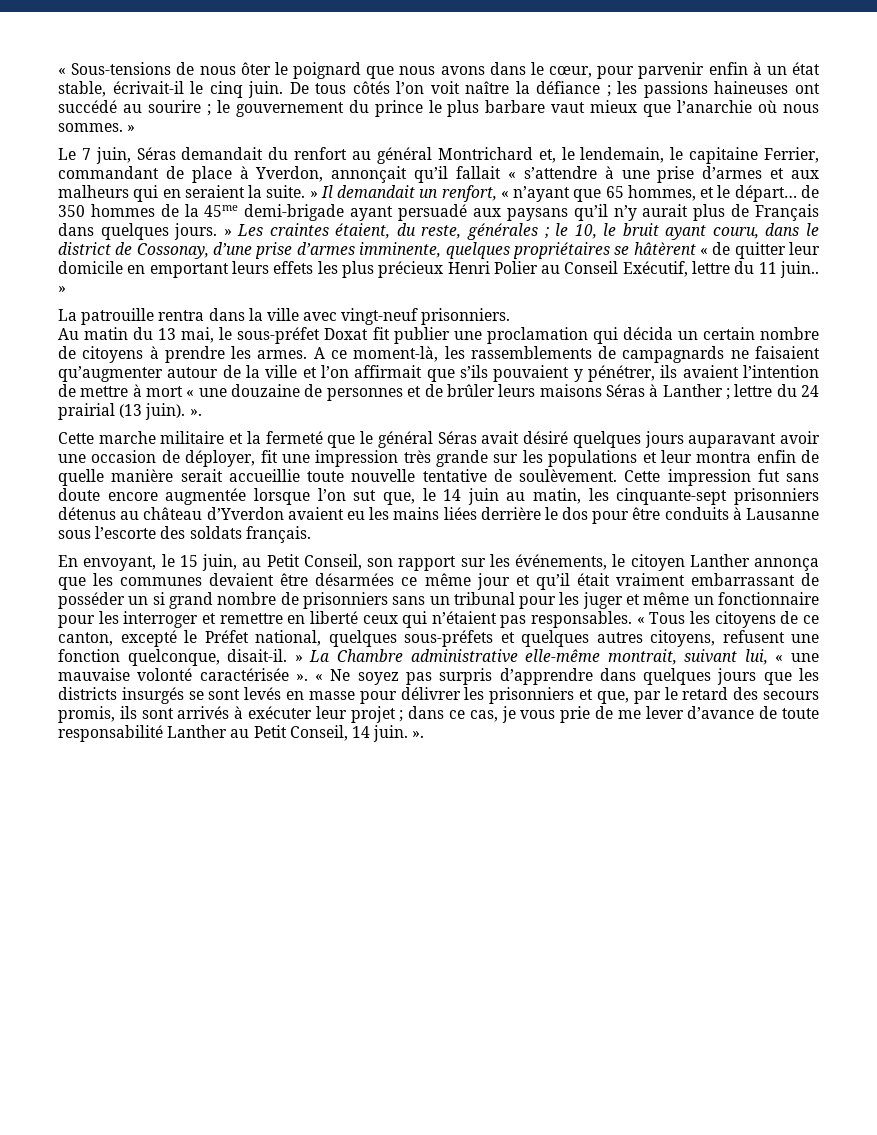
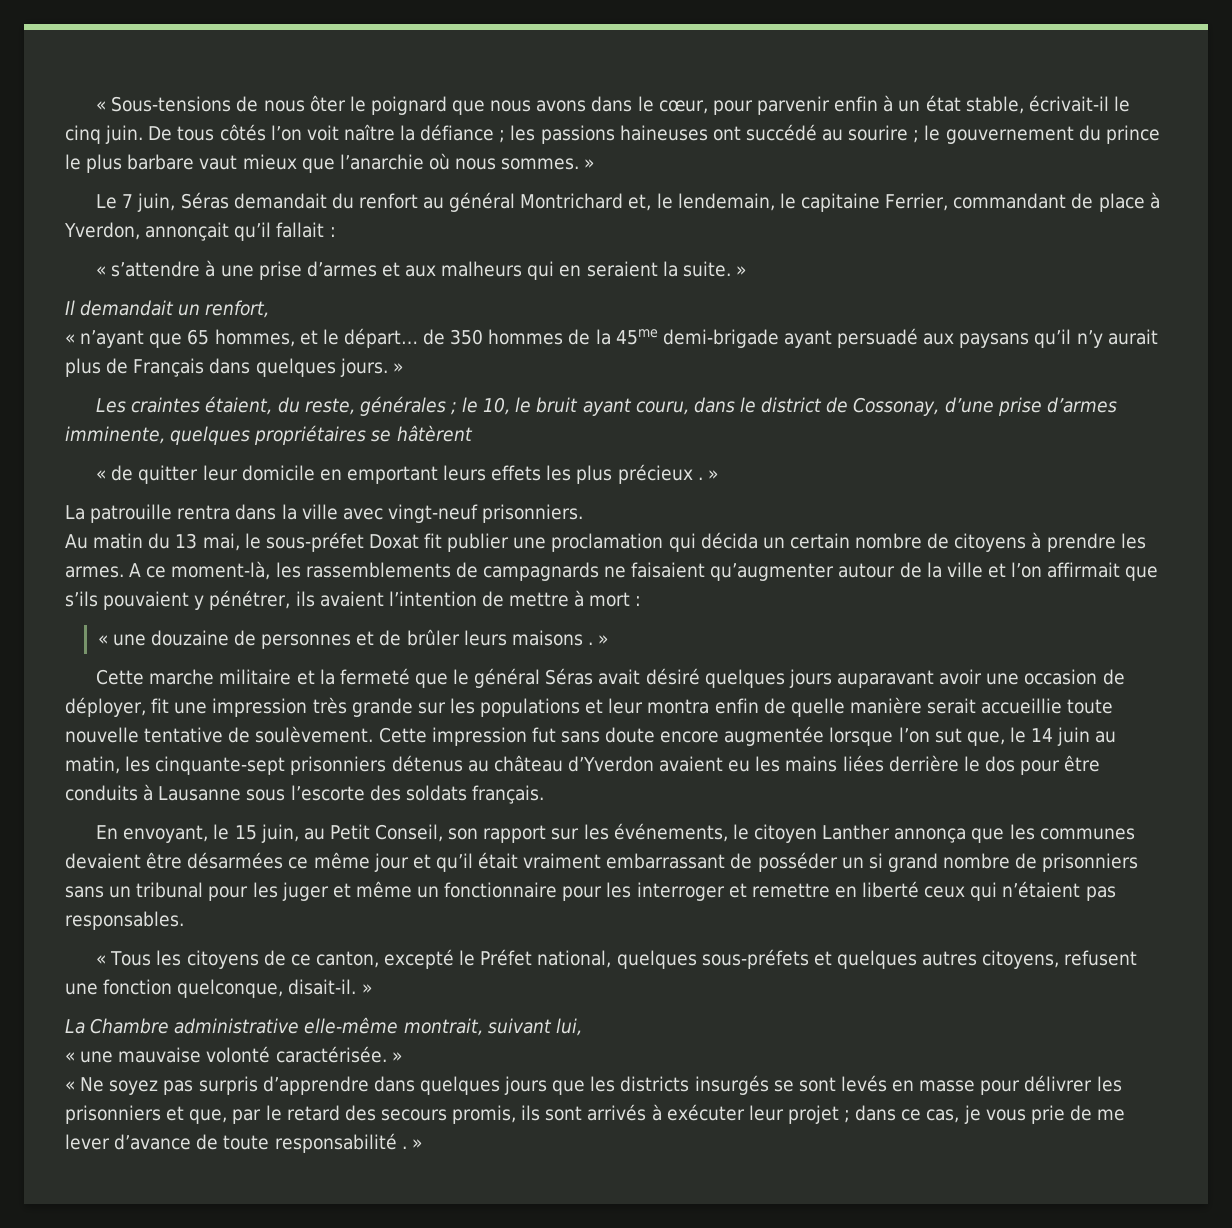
- Le 7 juin, Séras demandait du renfort au général Montrichard et, le lendemain, le capitaine Ferrier, commandant de place à Yverdon, annonçait qu’il fallait « s’attendre à une prise d’armes et aux malheurs qui en seraient la suite. » Il demandait un renfort, « n’ayant que 65 hommes, et le départ… de 350 hommes de la 45me demi-brigade ayant persuadé aux paysans qu’il n’y aurait plus de Français dans quelques jours. » Les craintes étaient, du reste, générales ;
+ Le 7 juin, Séras demandait du renfort au général Montrichard et, le lendemain, le capitaine Ferrier, commandant de place à Yverdon, annonçait qu’il fallait :
+ « s’attendre à une prise d’armes et aux malheurs qui en seraient la suite. »
+ Il demandait un renfort,
+ « n’ayant que 65 hommes, et le départ… de 350 hommes de la 45me demi-brigade ayant persuadé aux paysans qu’il n’y aurait plus de Français dans quelques jours. »
+ Les craintes étaient, du reste, générales ;
- le 10, le bruit ayant couru, dans le district de Cossonay, d’une prise d’armes imminente, quelques propriétaires se hâtèrent « de quitter leur domicile en emportant leurs effets les plus précieux Henri Polier au Conseil Exécutif, lettre du 11 juin.. »
+ le 10, le bruit ayant couru, dans le district de Cossonay, d’une prise d’armes imminente, quelques propriétaires se hâtèrent
+ « de quitter leur domicile en emportant leurs effets les plus précieux . »
- A ce moment-là, les rassemblements de campagnards ne faisaient qu’augmenter autour de la ville et l’on affirmait que s’ils pouvaient y pénétrer, ils avaient l’intention de mettre à mort « une douzaine de personnes et de brûler leurs maisons Séras à Lanther ; lettre du 24 prairial (13 juin). ».
+ A ce moment-là, les rassemblements de campagnards ne faisaient qu’augmenter autour de la ville et l’on affirmait que s’ils pouvaient y pénétrer, ils avaient l’intention de mettre à mort :
+ « une douzaine de personnes et de brûler leurs maisons . »
- En envoyant, le 15 juin, au Petit Conseil, son rapport sur les événements, le citoyen Lanther annonça que les communes devaient être désarmées ce même jour et qu’il était vraiment embarrassant de posséder un si grand nombre de prisonniers sans un tribunal pour les juger et même un fonctionnaire pour les interroger et remettre en liberté ceux qui n’étaient pas responsables. « Tous les citoyens de ce canton, excepté le Préfet national, quelques sous-préfets et quelques autres citoyens, refusent une fonction quelconque, disait-il. » La Chambre administrative elle-même montrait, suivant lui, « une mauvaise volonté caractérisée ». « Ne soyez pas surpris d’apprendre dans quelques jours que les districts insurgés se sont levés en masse pour délivrer les prisonniers et que, par le retard des secours promis, ils sont arrivés à exécuter leur projet ;
+ En envoyant, le 15 juin, au Petit Conseil, son rapport sur les événements, le citoyen Lanther annonça que les communes devaient être désarmées ce même jour et qu’il était vraiment embarrassant de posséder un si grand nombre de prisonniers sans un tribunal pour les juger et même un fonctionnaire pour les interroger et remettre en liberté ceux qui n’étaient pas responsables.
+ « Tous les citoyens de ce canton, excepté le Préfet national, quelques sous-préfets et quelques autres citoyens, refusent une fonction quelconque, disait-il. »
+ La Chambre administrative elle-même montrait, suivant lui,
+ « une mauvaise volonté caractérisée. »
+ « Ne soyez pas surpris d’apprendre dans quelques jours que les districts insurgés se sont levés en masse pour délivrer les prisonniers et que, par le retard des secours promis, ils sont arrivés à exécuter leur projet ;
- dans ce cas, je vous prie de me lever d’avance de toute responsabilité Lanther au Petit Conseil, 14 juin. ».
+ dans ce cas, je vous prie de me lever d’avance de toute responsabilité . »

